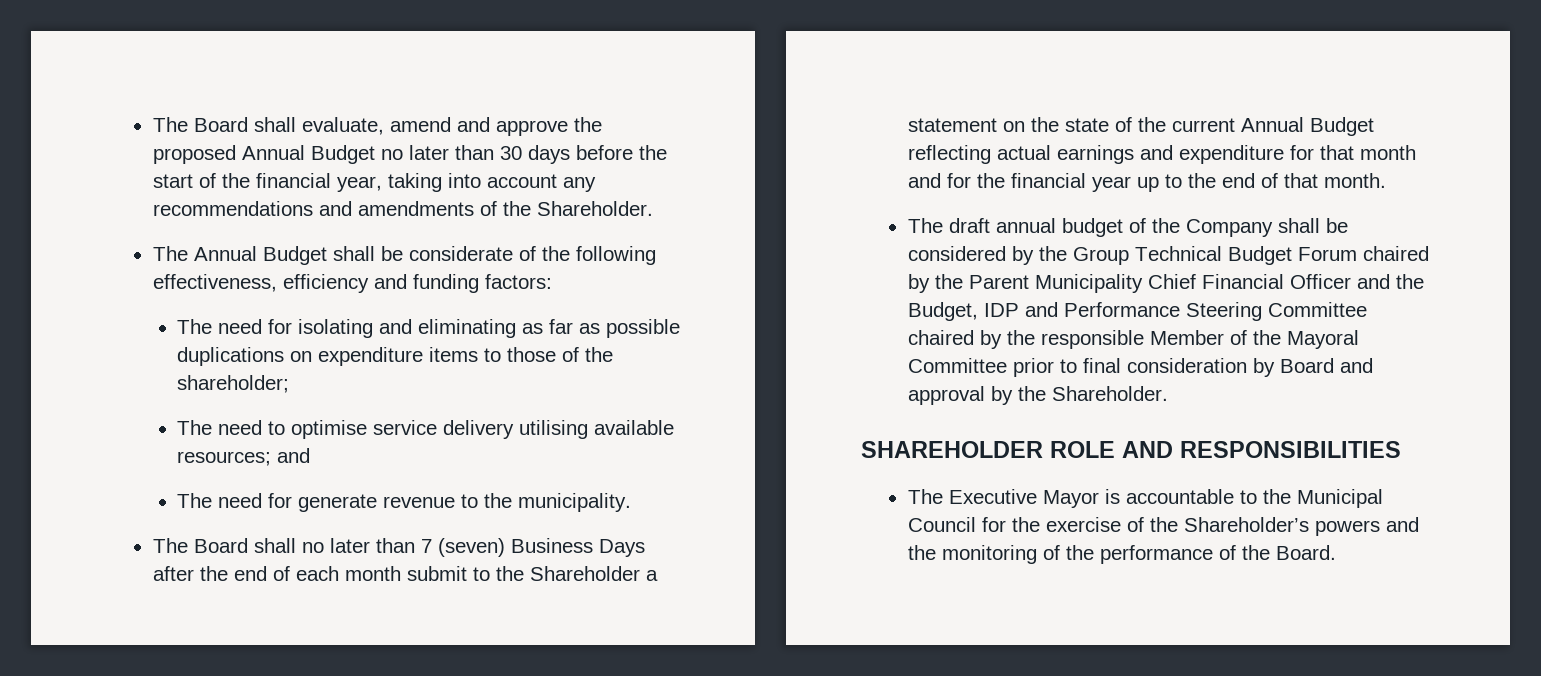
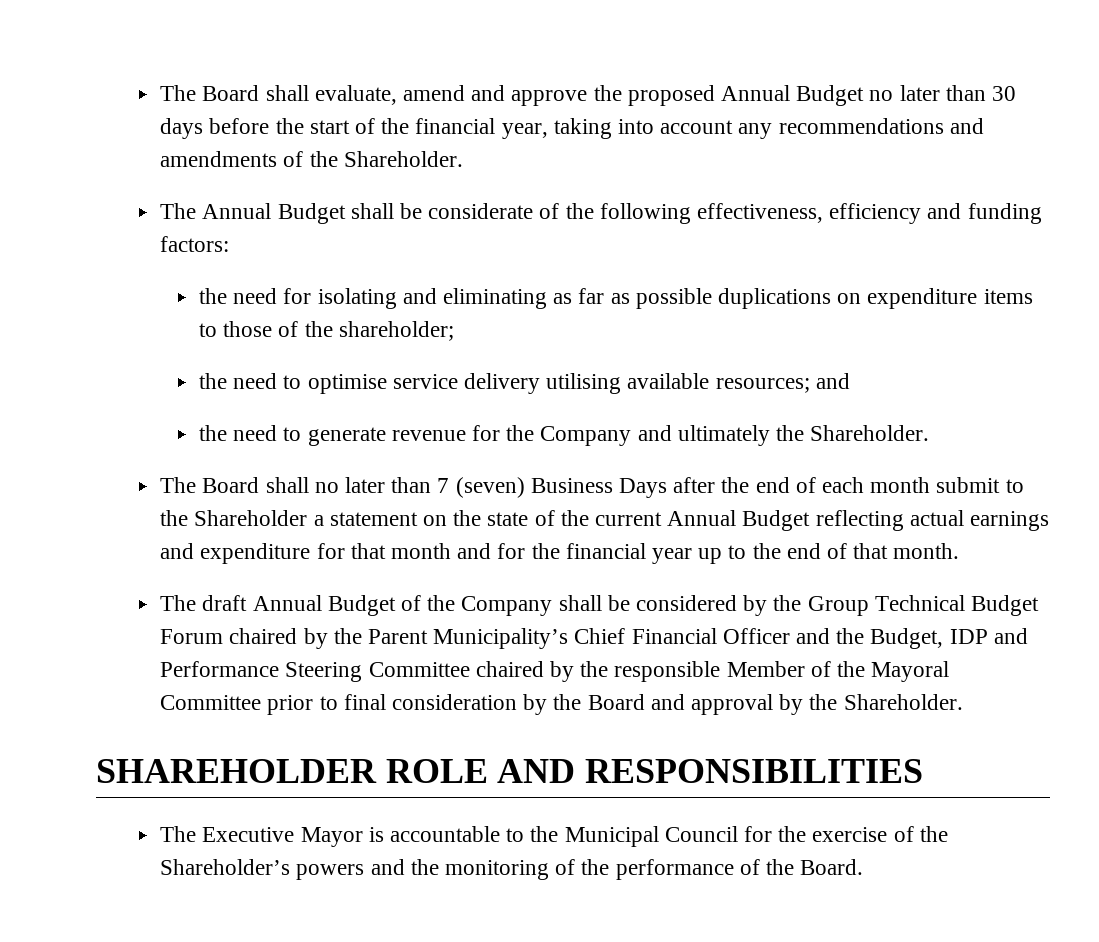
- The need for isolating and eliminating as far as possible duplications on expenditure items to those of the shareholder;
+ the need for isolating and eliminating as far as possible duplications on expenditure items to those of the shareholder;
- The need to optimise service delivery utilising available resources; and
+ the need to optimise service delivery utilising available resources; and
- The need for generate revenue to the municipality.
+ the need to generate revenue for the Company and ultimately the Shareholder.
- The draft annual budget of the Company shall be considered by the Group Technical Budget Forum chaired by the Parent Municipality Chief Financial Officer and the Budget, IDP and Performance Steering Committee chaired by the responsible Member of the Mayoral Committee prior to final consideration by Board and approval by the Shareholder.
+ The draft Annual Budget of the Company shall be considered by the Group Technical Budget Forum chaired by the Parent Municipality’s Chief Financial Officer and the Budget, IDP and Performance Steering Committee chaired by the responsible Member of the Mayoral Committee prior to final consideration by the Board and approval by the Shareholder.

